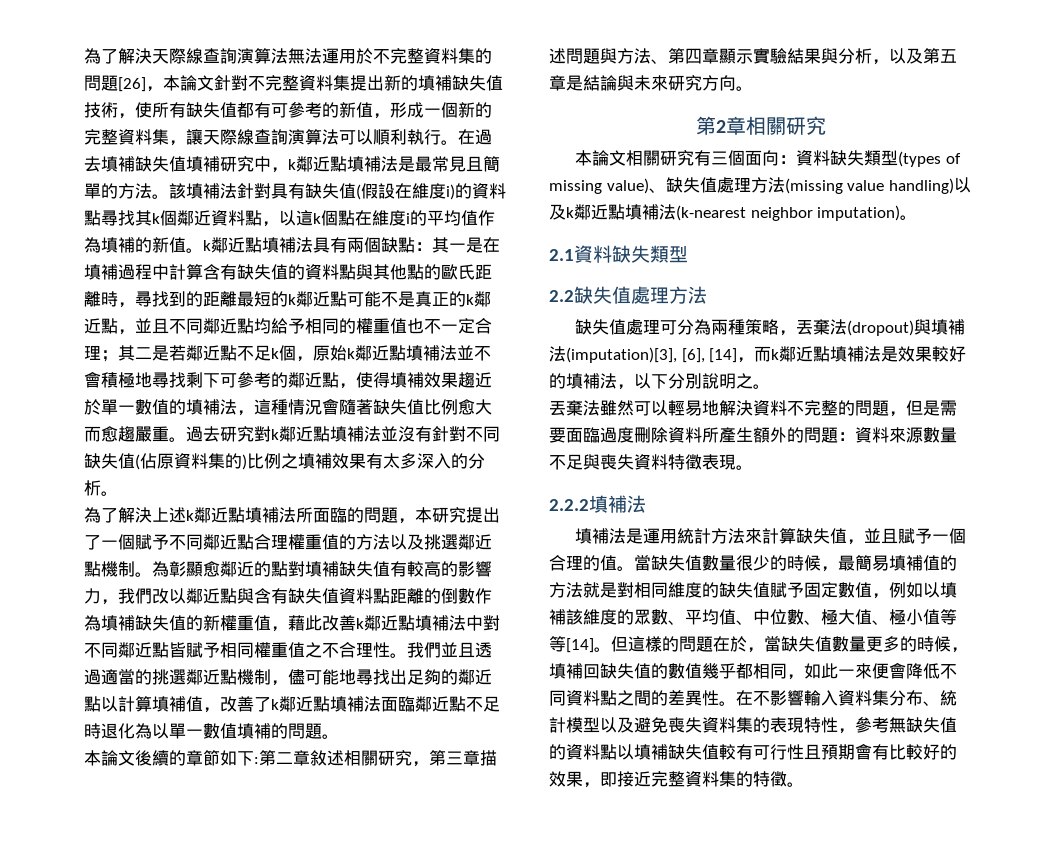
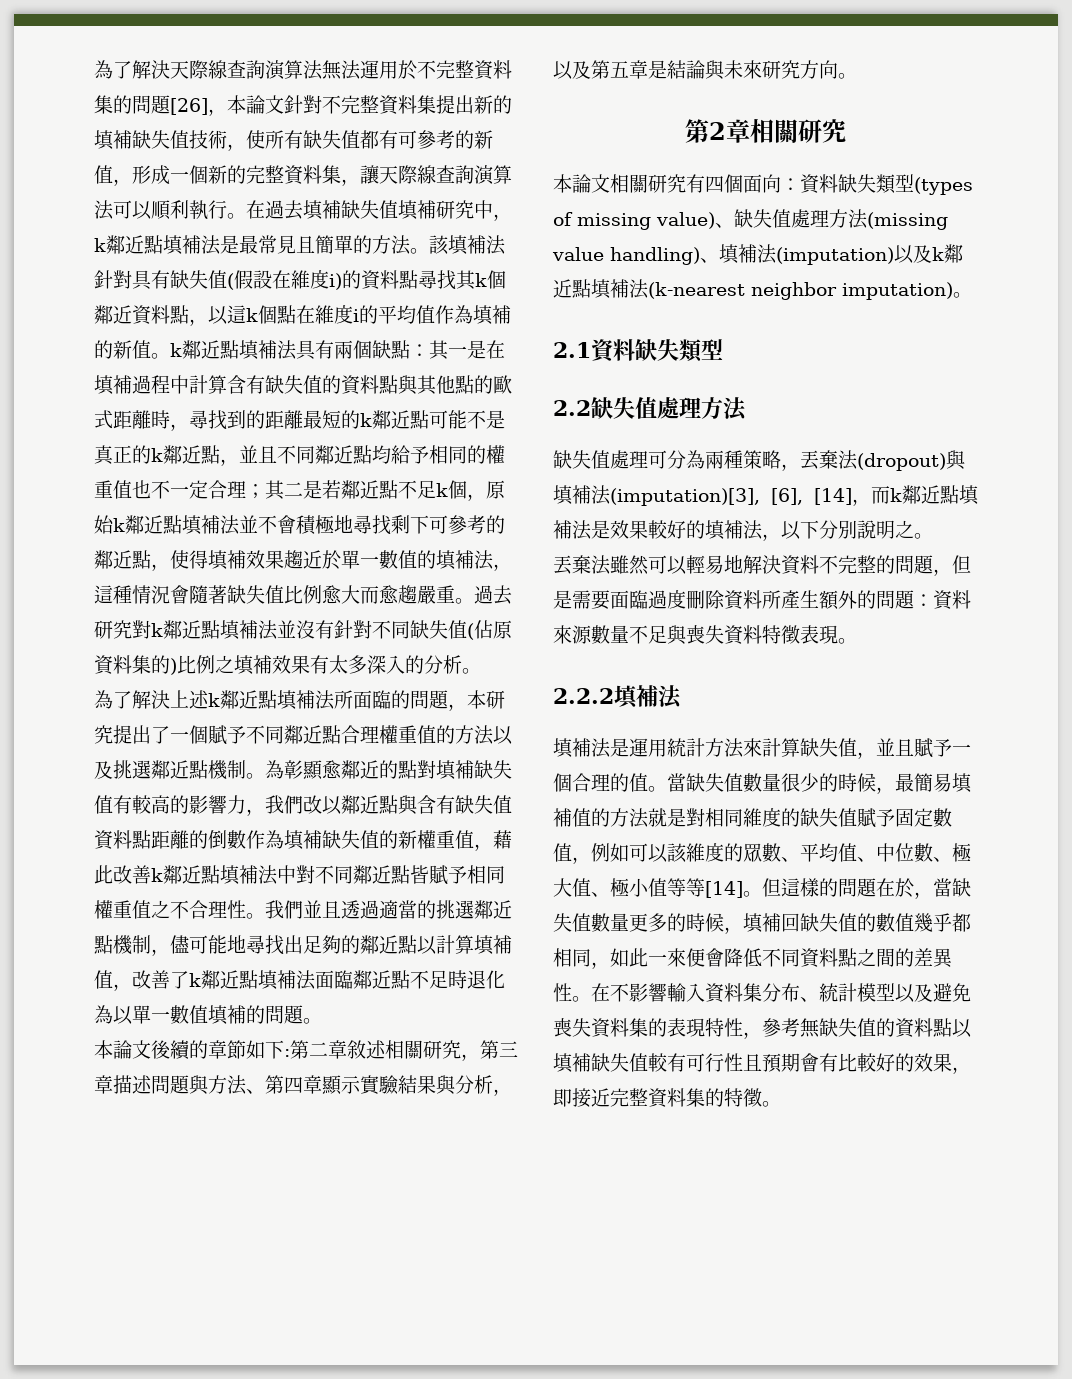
- 其一是在填補過程中計算含有缺失值的資料點與其他點的歐氏距離時，尋找到的距離最短的k鄰近點可能不是真正的k鄰近點，並且不同鄰近點均給予相同的權重值也不一定合理；
+ 其一是在填補過程中計算含有缺失值的資料點與其他點的歐式距離時，尋找到的距離最短的k鄰近點可能不是真正的k鄰近點，並且不同鄰近點均給予相同的權重值也不一定合理；
- 本論文相關研究有三個面向：資料缺失類型(types of missing value)、缺失值處理方法(missing value handling)以及k鄰近點填補法(k-nearest neighbor imputation)。
+ 本論文相關研究有四個面向：資料缺失類型(types of missing value)、缺失值處理方法(missing value handling)、填補法(imputation)以及k鄰近點填補法(k-nearest neighbor imputation)。
- 當缺失值數量很少的時候，最簡易填補值的方法就是對相同維度的缺失值賦予固定數值，例如以填補該維度的眾數、平均值、中位數、極大值、極小值等等[14]。
+ 當缺失值數量很少的時候，最簡易填補值的方法就是對相同維度的缺失值賦予固定數值，例如可以該維度的眾數、平均值、中位數、極大值、極小值等等[14]。

